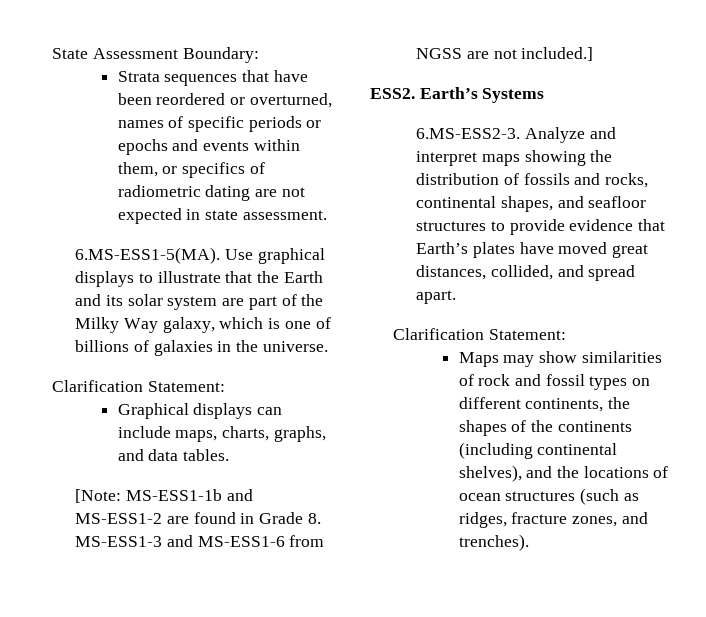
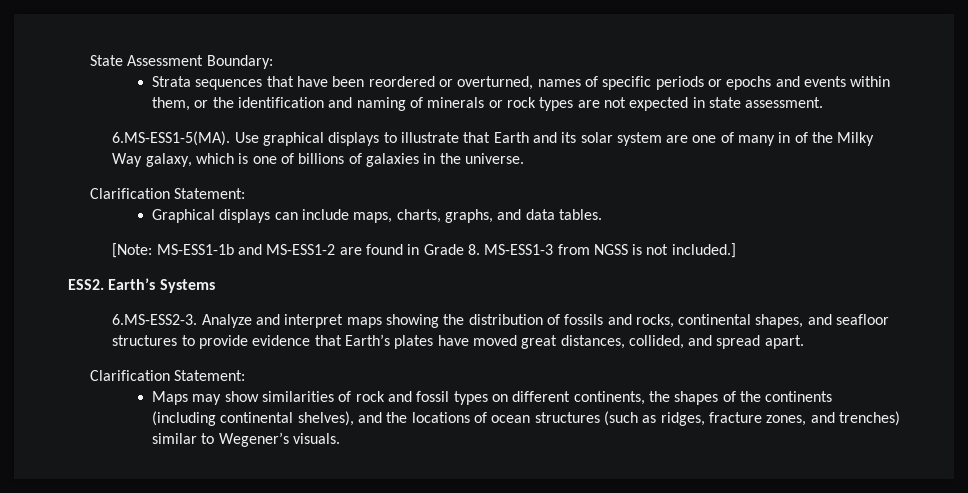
- Strata sequences that have been reordered or overturned, names of specific periods or epochs and events within them, or specifics of radiometric dating are not expected in state assessment.
+ Strata sequences that have been reordered or overturned, names of specific periods or epochs and events within them, or the identification and naming of minerals or rock types are not expected in state assessment.
- 6.MS-ESS1-5(MA). Use graphical displays to illustrate that the Earth and its solar system are part of the Milky Way galaxy, which is one of billions of galaxies in the universe.
+ 6.MS-ESS1-5(MA). Use graphical displays to illustrate that Earth and its solar system are one of many in of the Milky Way galaxy, which is one of billions of galaxies in the universe.
- [Note: MS-ESS1-1b and MS-ESS1-2 are found in Grade 8. MS-ESS1-3 and MS-ESS1-6 from NGSS are not included.]
+ [Note: MS-ESS1-1b and MS-ESS1-2 are found in Grade 8. MS-ESS1-3 from NGSS is not included.]
- Maps may show similarities of rock and fossil types on different continents, the shapes of the continents (including continental shelves), and the locations of ocean structures (such as ridges, fracture zones, and trenches).
+ Maps may show similarities of rock and fossil types on different continents, the shapes of the continents (including continental shelves), and the locations of ocean structures (such as ridges, fracture zones, and trenches) similar to Wegener’s visuals.

